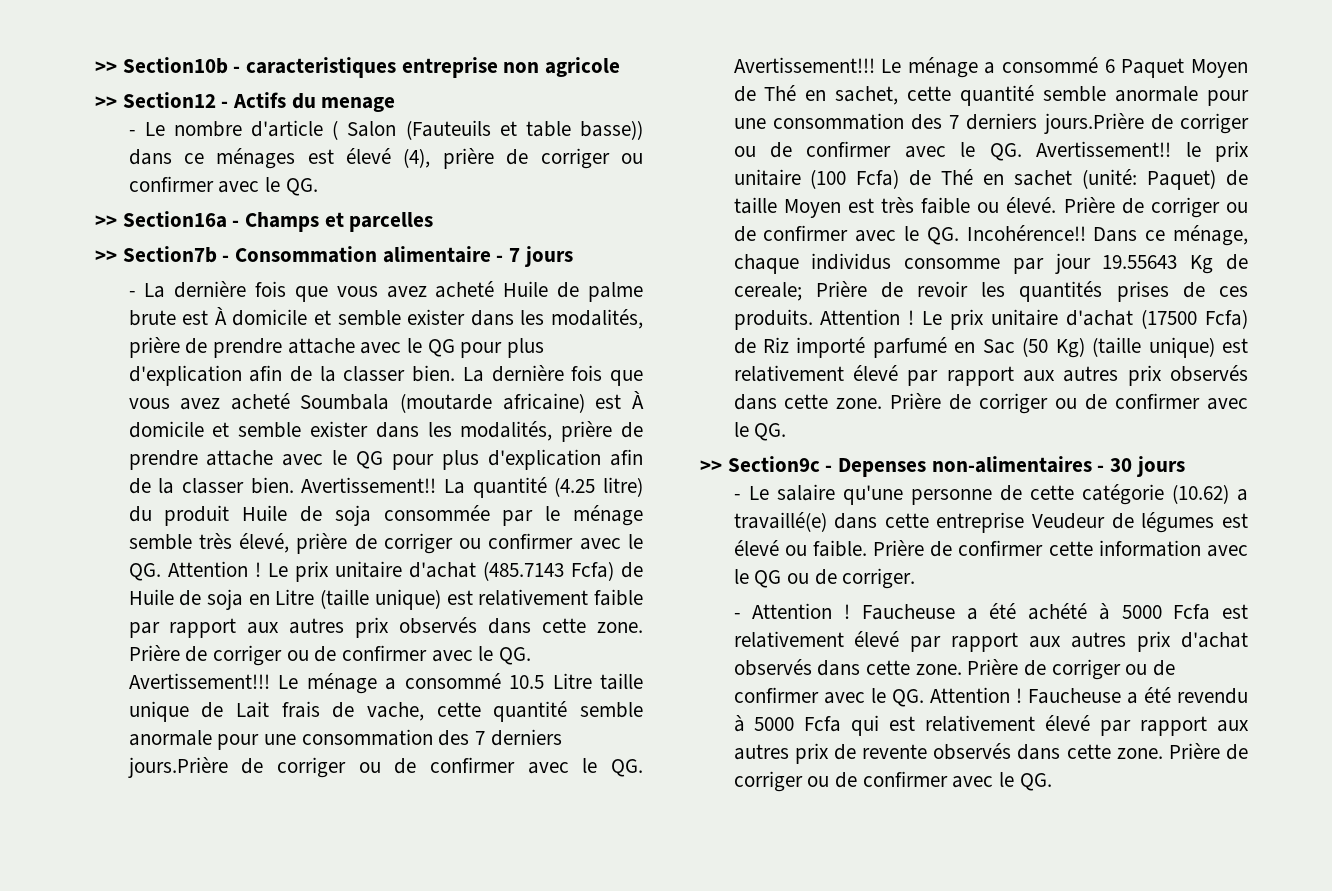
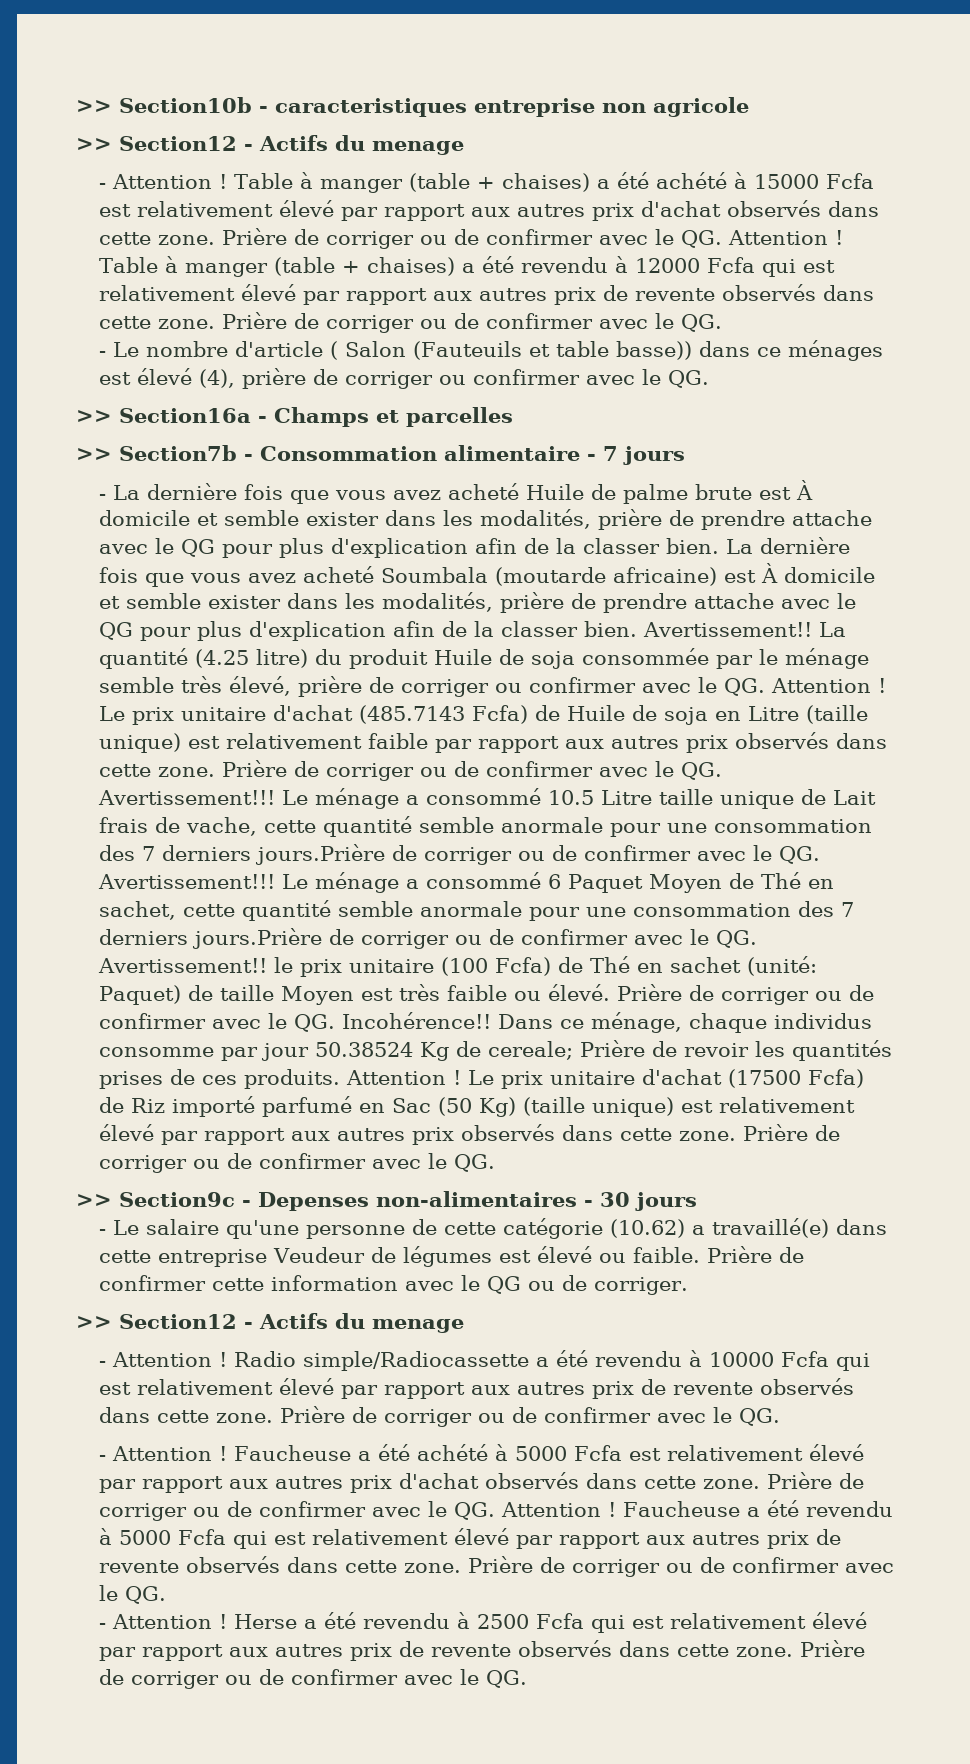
+ - Attention ! Table à manger (table + chaises) a été achété à 15000 Fcfa est relativement élevé par rapport aux autres prix d'achat observés dans cette zone. Prière de corriger ou de confirmer avec le QG. Attention ! Table à manger (table + chaises) a été revendu à 12000 Fcfa qui est relativement élevé par rapport aux autres prix de revente observés dans cette zone. Prière de corriger ou de confirmer avec le QG.
- Dans ce ménage, chaque individus consomme par jour 19.55643 Kg de cereale; Prière de revoir les quantités prises de ces produits.
+ Dans ce ménage, chaque individus consomme par jour 50.38524 Kg de cereale; Prière de revoir les quantités prises de ces produits.
  Prière de confirmer cette information avec le QG ou de corriger.
+ >> Section12 - Actifs du menage
+ - Attention ! Radio simple/Radiocassette a été revendu à 10000 Fcfa qui est relativement élevé par rapport aux autres prix de revente observés dans cette zone. Prière de corriger ou de confirmer avec le QG.
+ - Attention ! Herse a été revendu à 2500 Fcfa qui est relativement élevé par rapport aux autres prix de revente observés dans cette zone. Prière de corriger ou de confirmer avec le QG.

